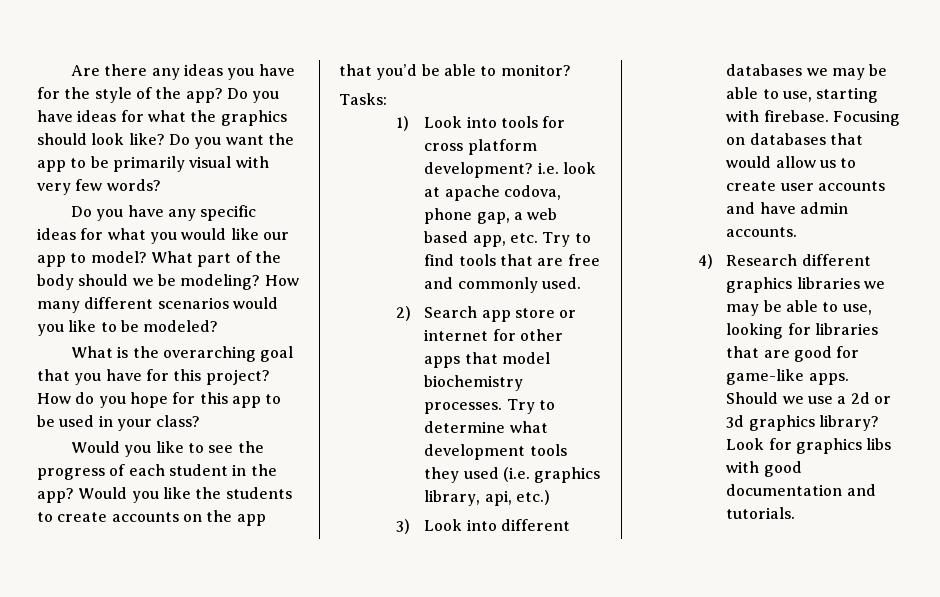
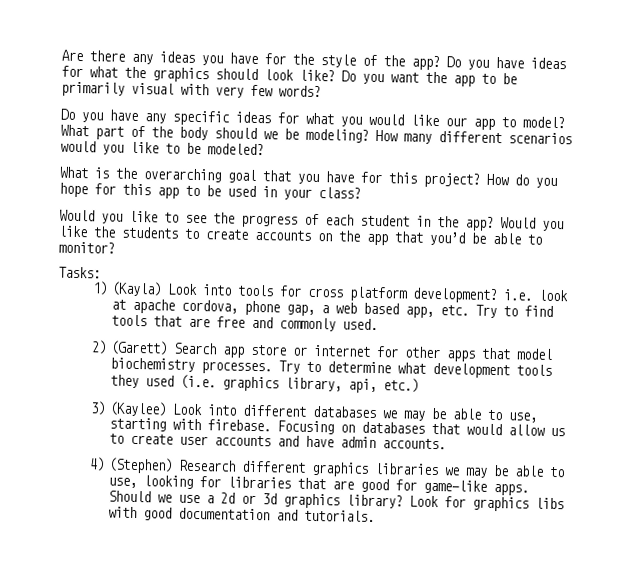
- 1) Look into tools for cross platform development? i.e. look at apache codova, phone gap, a web based app, etc. Try to find tools that are free and commonly used.
+ 1) (Kayla) Look into tools for cross platform development? i.e. look at apache cordova, phone gap, a web based app, etc. Try to find tools that are free and commonly used.
- 2) Search app store or internet for other apps that model biochemistry processes.
+ 2) (Garett) Search app store or internet for other apps that model biochemistry processes.
- 3) Look into different databases we may be able to use, starting with firebase.
+ 3) (Kaylee) Look into different databases we may be able to use, starting with firebase.
- 4) Research different graphics libraries we may be able to use, looking for libraries that are good for game-like apps.
+ 4) (Stephen) Research different graphics libraries we may be able to use, looking for libraries that are good for game-like apps.

